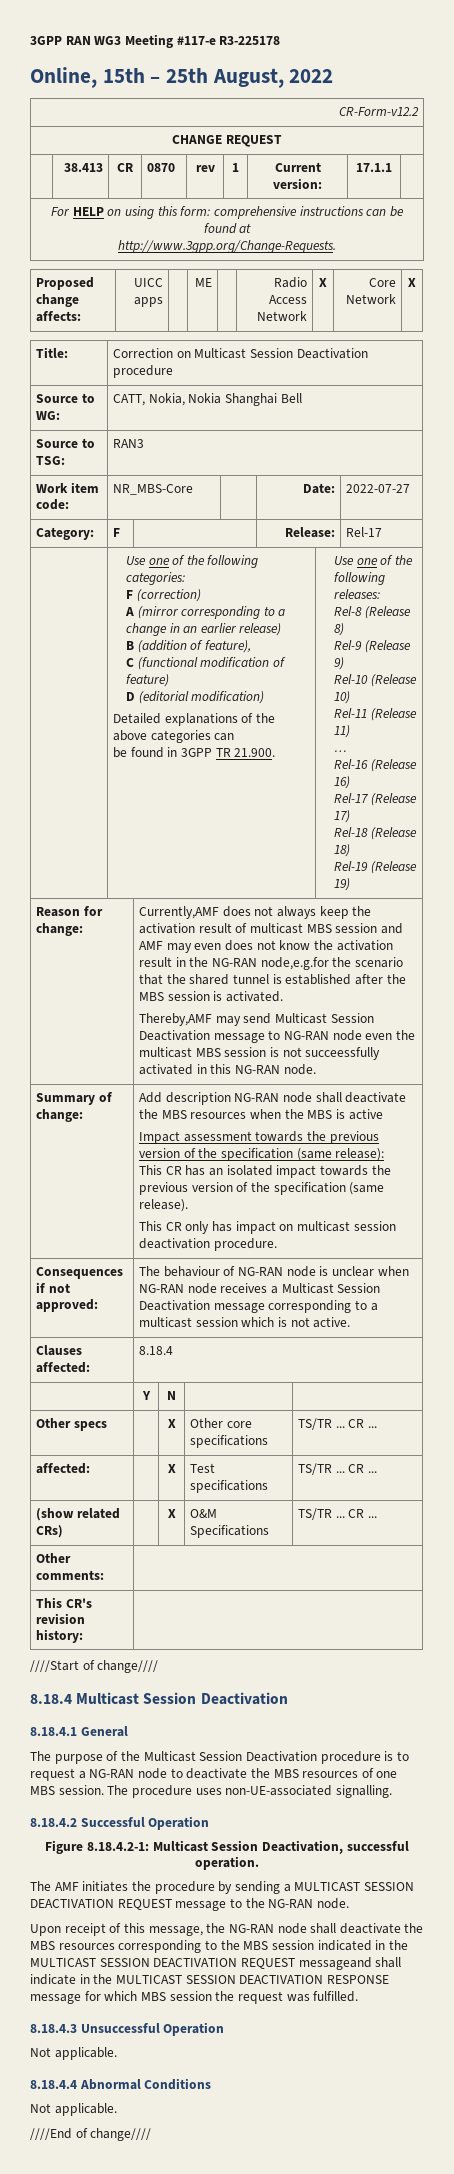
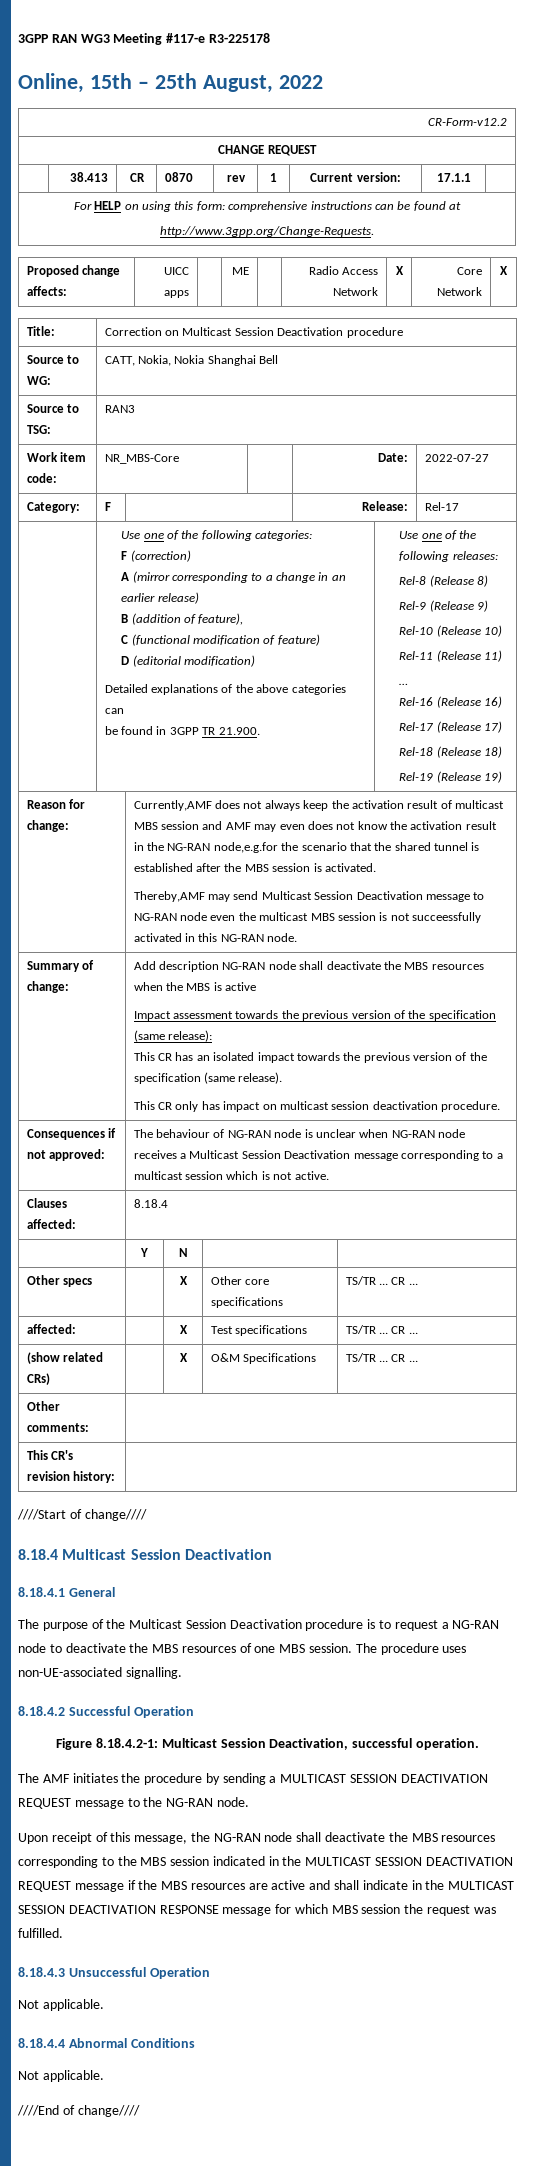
- Upon receipt of this message, the NG-RAN node shall deactivate the MBS resources corresponding to the MBS session indicated in the MULTICAST SESSION DEACTIVATION REQUEST messageand shall indicate in the MULTICAST SESSION DEACTIVATION RESPONSE message for which MBS session the request was fulfilled.
+ Upon receipt of this message, the NG-RAN node shall deactivate the MBS resources corresponding to the MBS session indicated in the MULTICAST SESSION DEACTIVATION REQUEST message if the MBS resources are active and shall indicate in the MULTICAST SESSION DEACTIVATION RESPONSE message for which MBS session the request was fulfilled.

